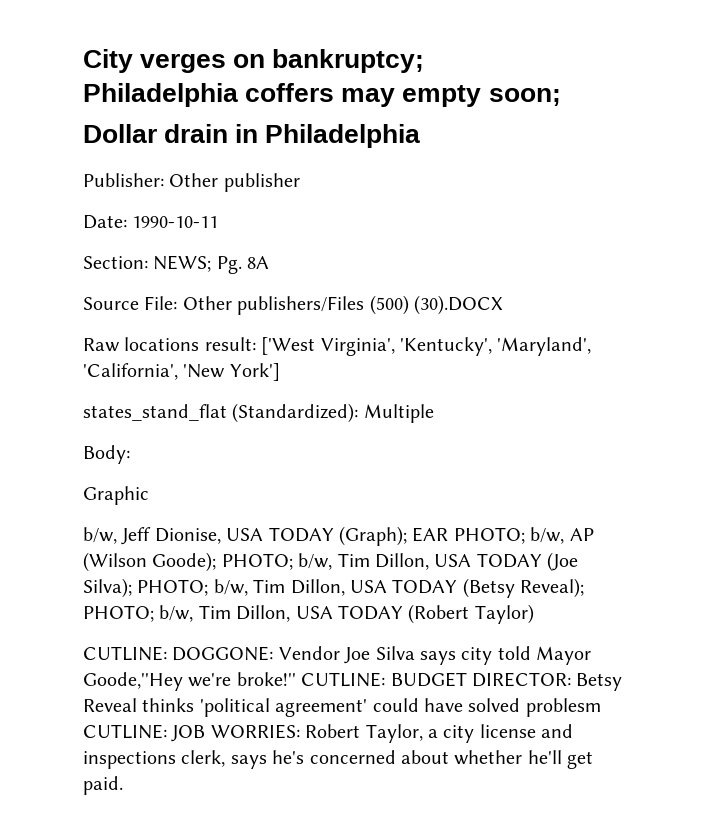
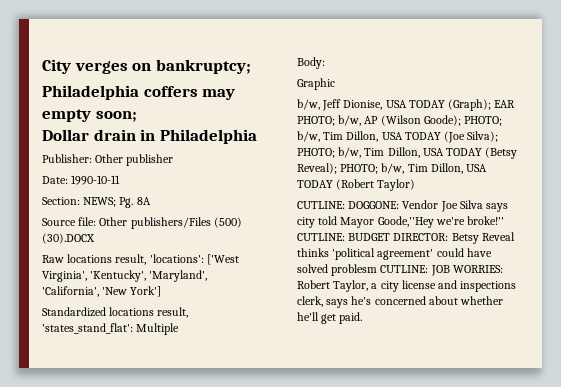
- Source File: Other publishers/Files (500) (30).DOCX
+ Source file: Other publishers/Files (500) (30).DOCX
- Raw locations result: ['West Virginia', 'Kentucky', 'Maryland', 'California', 'New York']
+ Raw locations result, 'locations': ['West Virginia', 'Kentucky', 'Maryland', 'California', 'New York']
- states_stand_flat (Standardized): Multiple
+ Standardized locations result, 'states_stand_flat': Multiple

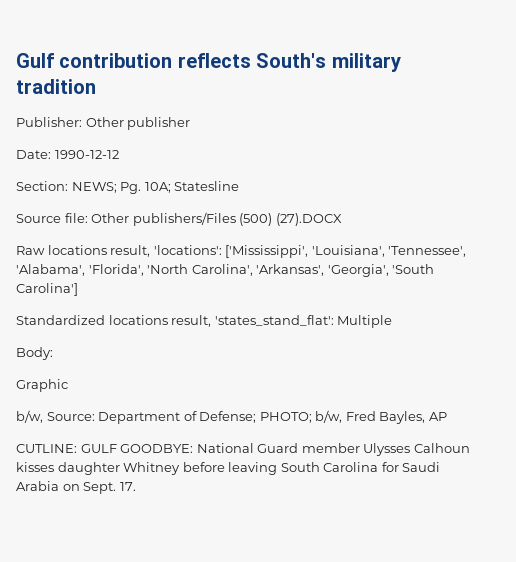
- City verges on bankruptcy;
- Philadelphia coffers may empty soon;
- Dollar drain in Philadelphia
+ Gulf contribution reflects South's military tradition
- Date: 1990-10-11
+ Date: 1990-12-12
- Section: NEWS; Pg. 8A
+ Section: NEWS; Pg. 10A; Statesline
- Source file: Other publishers/Files (500) (30).DOCX
+ Source file: Other publishers/Files (500) (27).DOCX
- Raw locations result, 'locations': ['West Virginia', 'Kentucky', 'Maryland', 'California', 'New York']
+ Raw locations result, 'locations': ['Mississippi', 'Louisiana', 'Tennessee', 'Alabama', 'Florida', 'North Carolina', 'Arkansas', 'Georgia', 'South Carolina']
- b/w, Jeff Dionise, USA TODAY (Graph); EAR PHOTO; b/w, AP (Wilson Goode); PHOTO; b/w, Tim Dillon, USA TODAY (Joe Silva); PHOTO; b/w, Tim Dillon, USA TODAY (Betsy Reveal); PHOTO; b/w, Tim Dillon, USA TODAY (Robert Taylor)
- CUTLINE: DOGGONE: Vendor Joe Silva says city told Mayor Goode,''Hey we're broke!'' CUTLINE: BUDGET DIRECTOR: Betsy Reveal thinks 'political agreement' could have solved problesm CUTLINE: JOB WORRIES: Robert Taylor, a city license and inspections clerk, says he's concerned about whether he'll get paid.
+ b/w, Source: Department of Defense; PHOTO; b/w, Fred Bayles, AP
+ CUTLINE: GULF GOODBYE: National Guard member Ulysses Calhoun kisses daughter Whitney before leaving South Carolina for Saudi Arabia on Sept. 17.

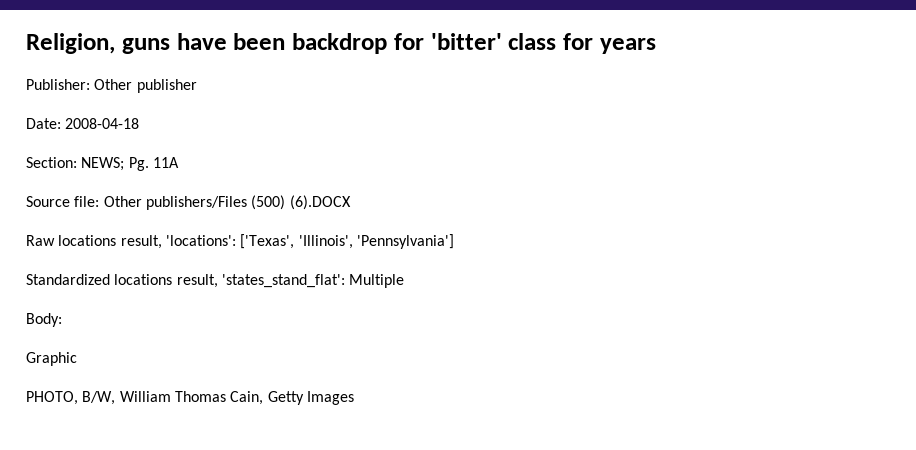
- Gulf contribution reflects South's military tradition
+ Religion, guns have been backdrop for 'bitter' class for years
- Date: 1990-12-12
+ Date: 2008-04-18
- Section: NEWS; Pg. 10A; Statesline
+ Section: NEWS; Pg. 11A
- Source file: Other publishers/Files (500) (27).DOCX
+ Source file: Other publishers/Files (500) (6).DOCX
- Raw locations result, 'locations': ['Mississippi', 'Louisiana', 'Tennessee', 'Alabama', 'Florida', 'North Carolina', 'Arkansas', 'Georgia', 'South Carolina']
+ Raw locations result, 'locations': ['Texas', 'Illinois', 'Pennsylvania']
- b/w, Source: Department of Defense; PHOTO; b/w, Fred Bayles, AP
- CUTLINE: GULF GOODBYE: National Guard member Ulysses Calhoun kisses daughter Whitney before leaving South Carolina for Saudi Arabia on Sept. 17.
+ PHOTO, B/W, William Thomas Cain, Getty Images

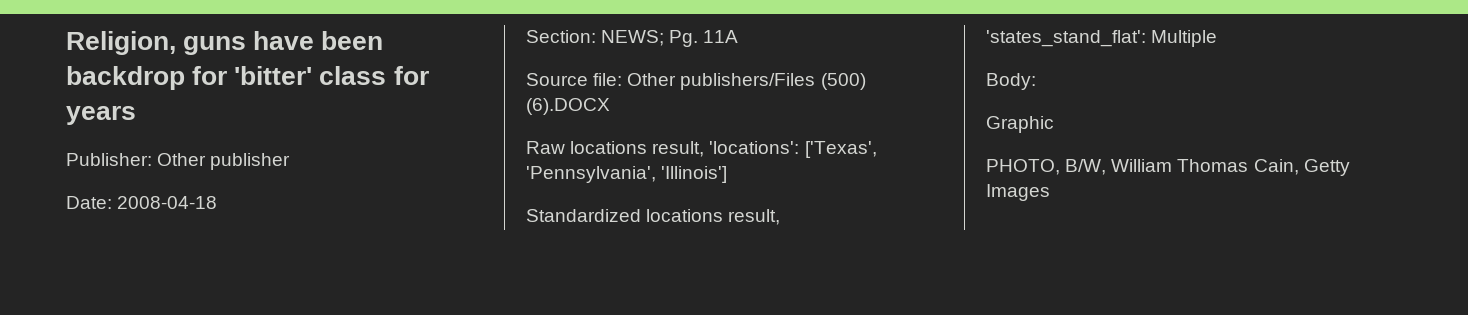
- Raw locations result, 'locations': ['Texas', 'Illinois', 'Pennsylvania']
+ Raw locations result, 'locations': ['Texas', 'Pennsylvania', 'Illinois']

